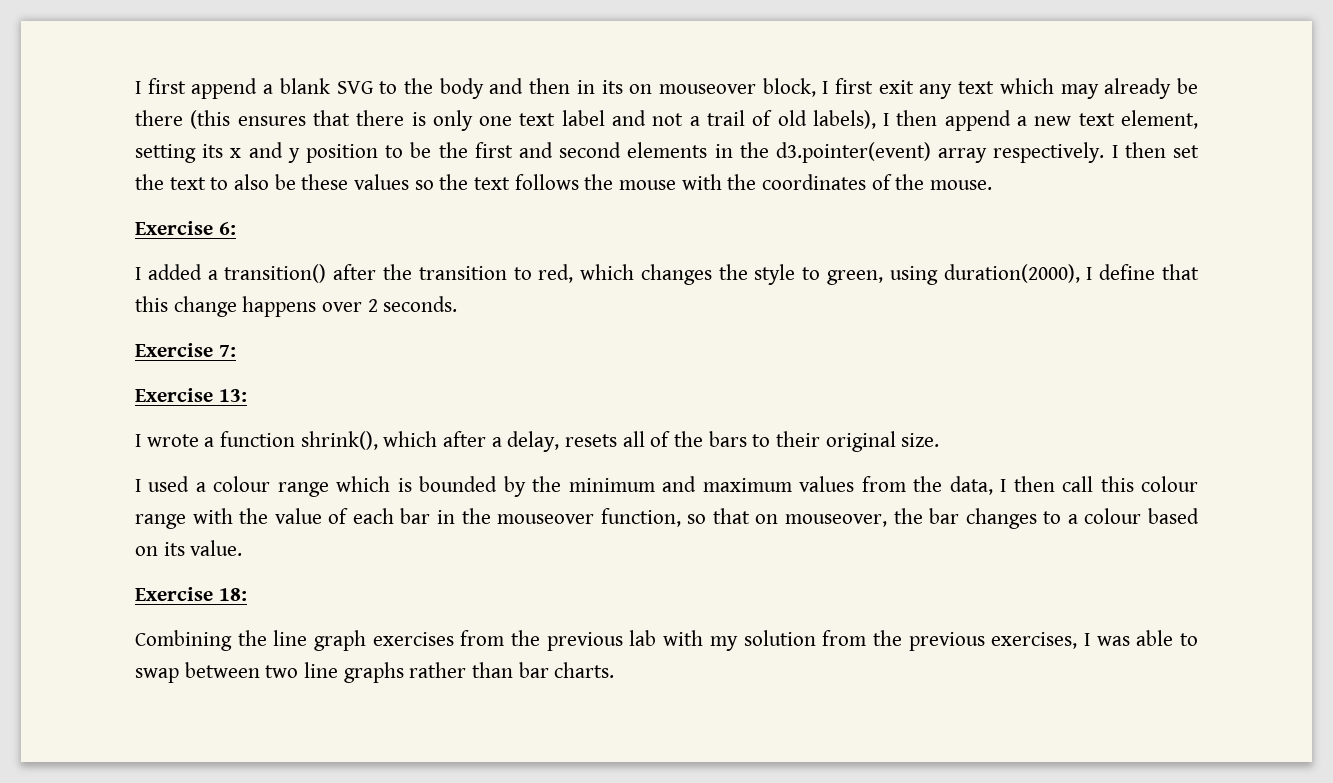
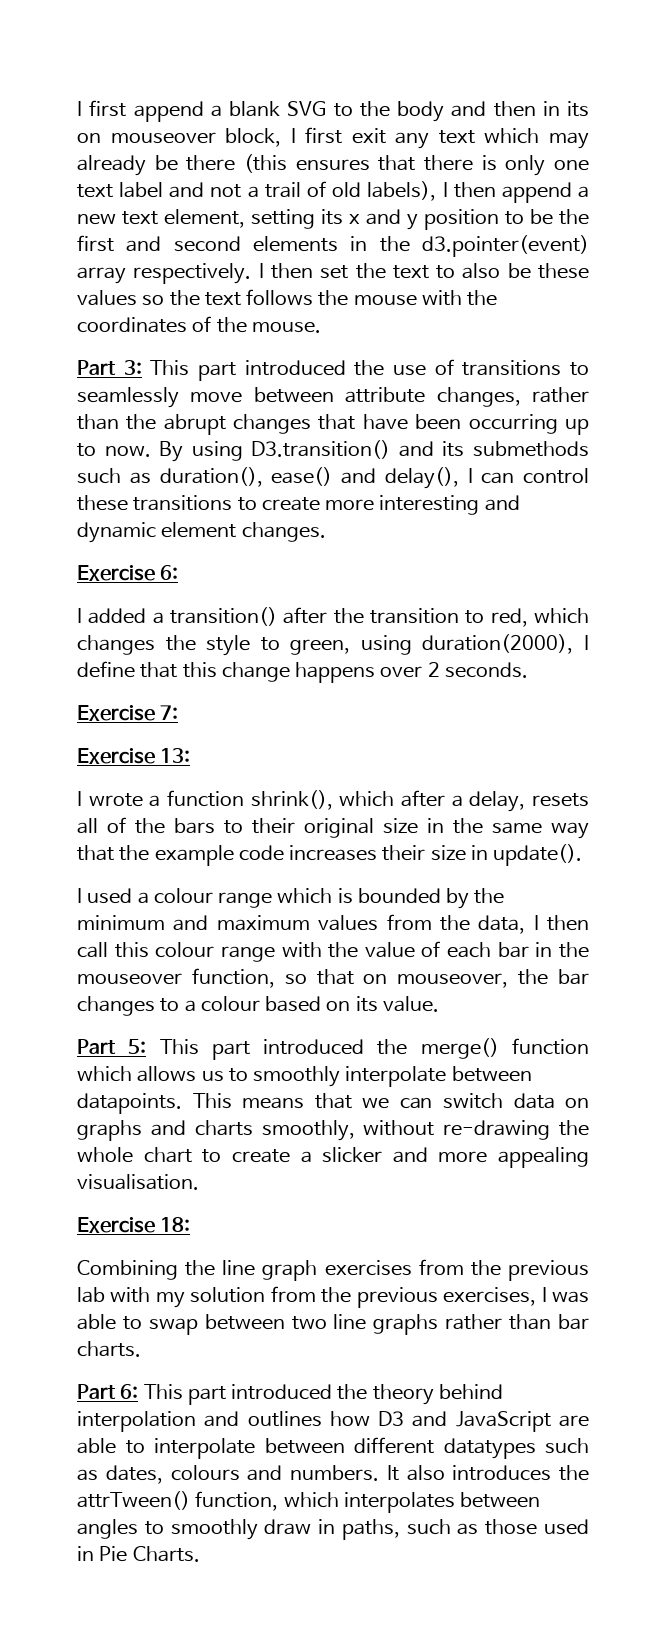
+ Part 3: This part introduced the use of transitions to seamlessly move between attribute changes, rather than the abrupt changes that have been occurring up to now. By using D3.transition() and its submethods such as duration(), ease() and delay(), I can control these transitions to create more interesting and dynamic element changes.
- I wrote a function shrink(), which after a delay, resets all of the bars to their original size.
+ I wrote a function shrink(), which after a delay, resets all of the bars to their original size in the same way that the example code increases their size in update().
+ Part 5: This part introduced the merge() function which allows us to smoothly interpolate between datapoints. This means that we can switch data on graphs and charts smoothly, without re-drawing the whole chart to create a slicker and more appealing visualisation.
+ Part 6: This part introduced the theory behind interpolation and outlines how D3 and JavaScript are able to interpolate between different datatypes such as dates, colours and numbers. It also introduces the attrTween() function, which interpolates between angles to smoothly draw in paths, such as those used in Pie Charts.

